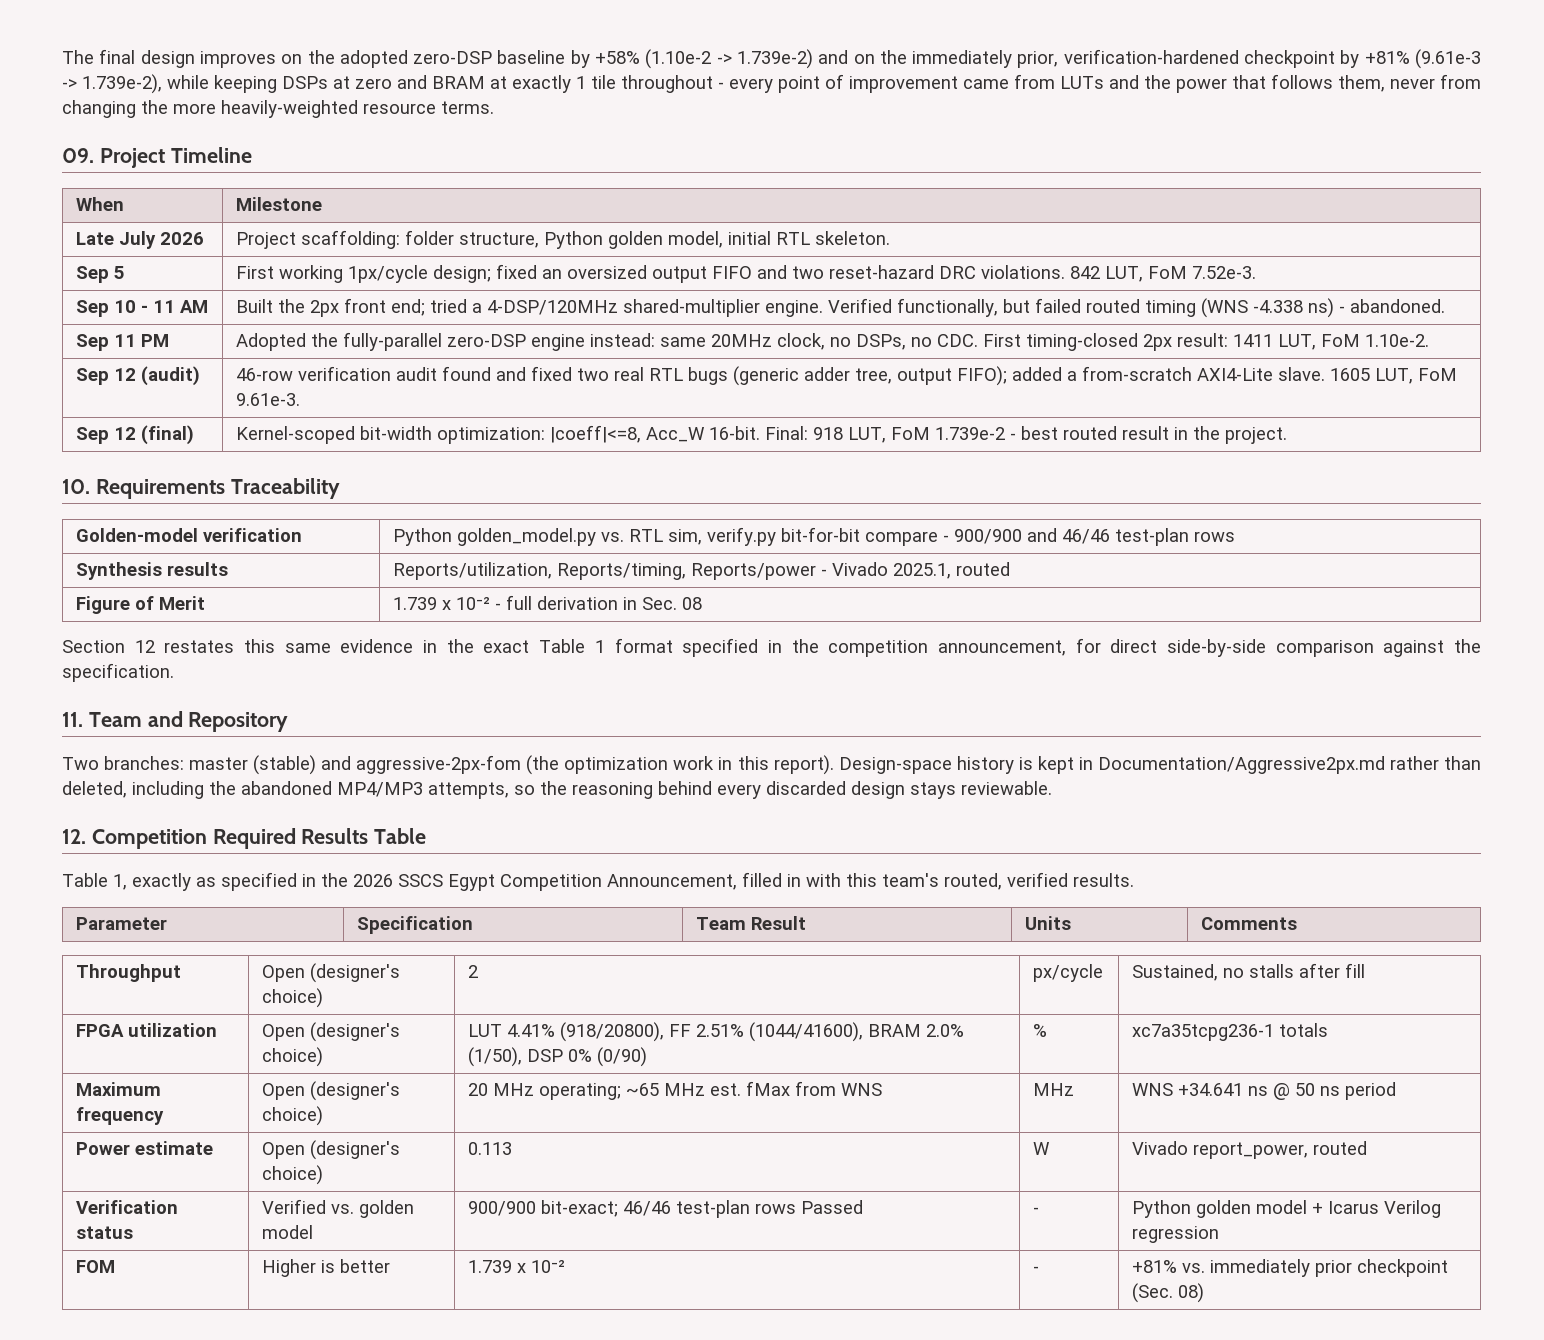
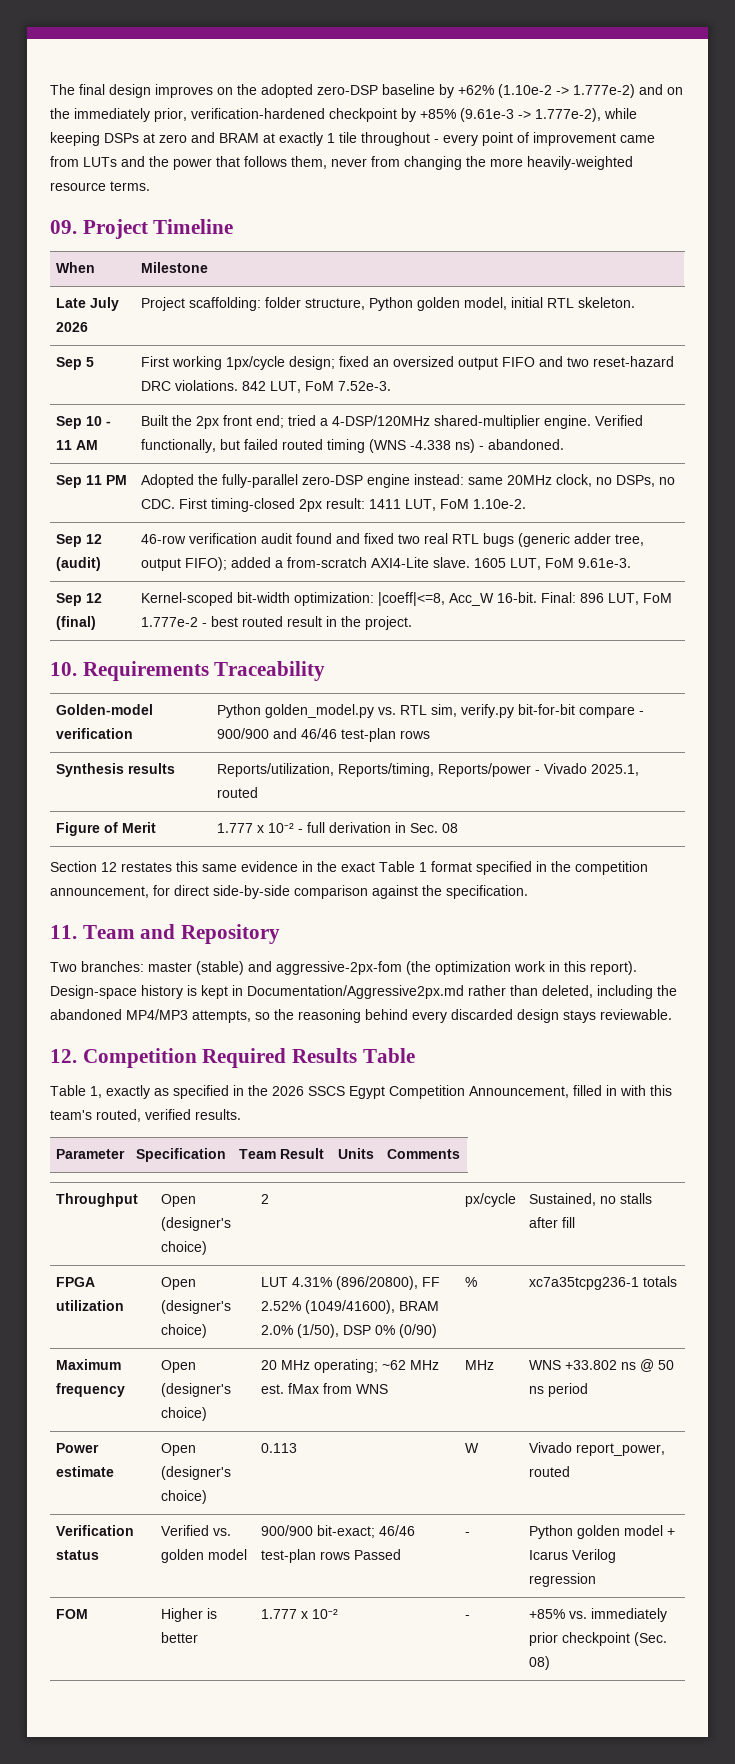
- The final design improves on the adopted zero-DSP baseline by +58% (1.10e-2 -> 1.739e-2) and on the immediately prior, verification-hardened checkpoint by +81% (9.61e-3 -> 1.739e-2), while keeping DSPs at zero and BRAM at exactly 1 tile throughout - every point of improvement came from LUTs and the power that follows them, never from changing the more heavily-weighted resource terms.
+ The final design improves on the adopted zero-DSP baseline by +62% (1.10e-2 -> 1.777e-2) and on the immediately prior, verification-hardened checkpoint by +85% (9.61e-3 -> 1.777e-2), while keeping DSPs at zero and BRAM at exactly 1 tile throughout - every point of improvement came from LUTs and the power that follows them, never from changing the more heavily-weighted resource terms.
- Sep 12 (final) | Kernel-scoped bit-width optimization: |coeff|<=8, Acc_W 16-bit. Final: 918 LUT, FoM 1.739e-2 - best routed result in the project.
+ Sep 12 (final) | Kernel-scoped bit-width optimization: |coeff|<=8, Acc_W 16-bit. Final: 896 LUT, FoM 1.777e-2 - best routed result in the project.
- Figure of Merit | 1.739 x 10⁻² - full derivation in Sec. 08
+ Figure of Merit | 1.777 x 10⁻² - full derivation in Sec. 08
- FPGA utilization | Open (designer's choice) | LUT 4.41% (918/20800), FF 2.51% (1044/41600), BRAM 2.0% (1/50), DSP 0% (0/90) | % | xc7a35tcpg236-1 totals
+ FPGA utilization | Open (designer's choice) | LUT 4.31% (896/20800), FF 2.52% (1049/41600), BRAM 2.0% (1/50), DSP 0% (0/90) | % | xc7a35tcpg236-1 totals
- Maximum frequency | Open (designer's choice) | 20 MHz operating; ~65 MHz est. fMax from WNS | MHz | WNS +34.641 ns @ 50 ns period
+ Maximum frequency | Open (designer's choice) | 20 MHz operating; ~62 MHz est. fMax from WNS | MHz | WNS +33.802 ns @ 50 ns period
- FOM | Higher is better | 1.739 x 10⁻² | - | +81% vs. immediately prior checkpoint (Sec. 08)
+ FOM | Higher is better | 1.777 x 10⁻² | - | +85% vs. immediately prior checkpoint (Sec. 08)

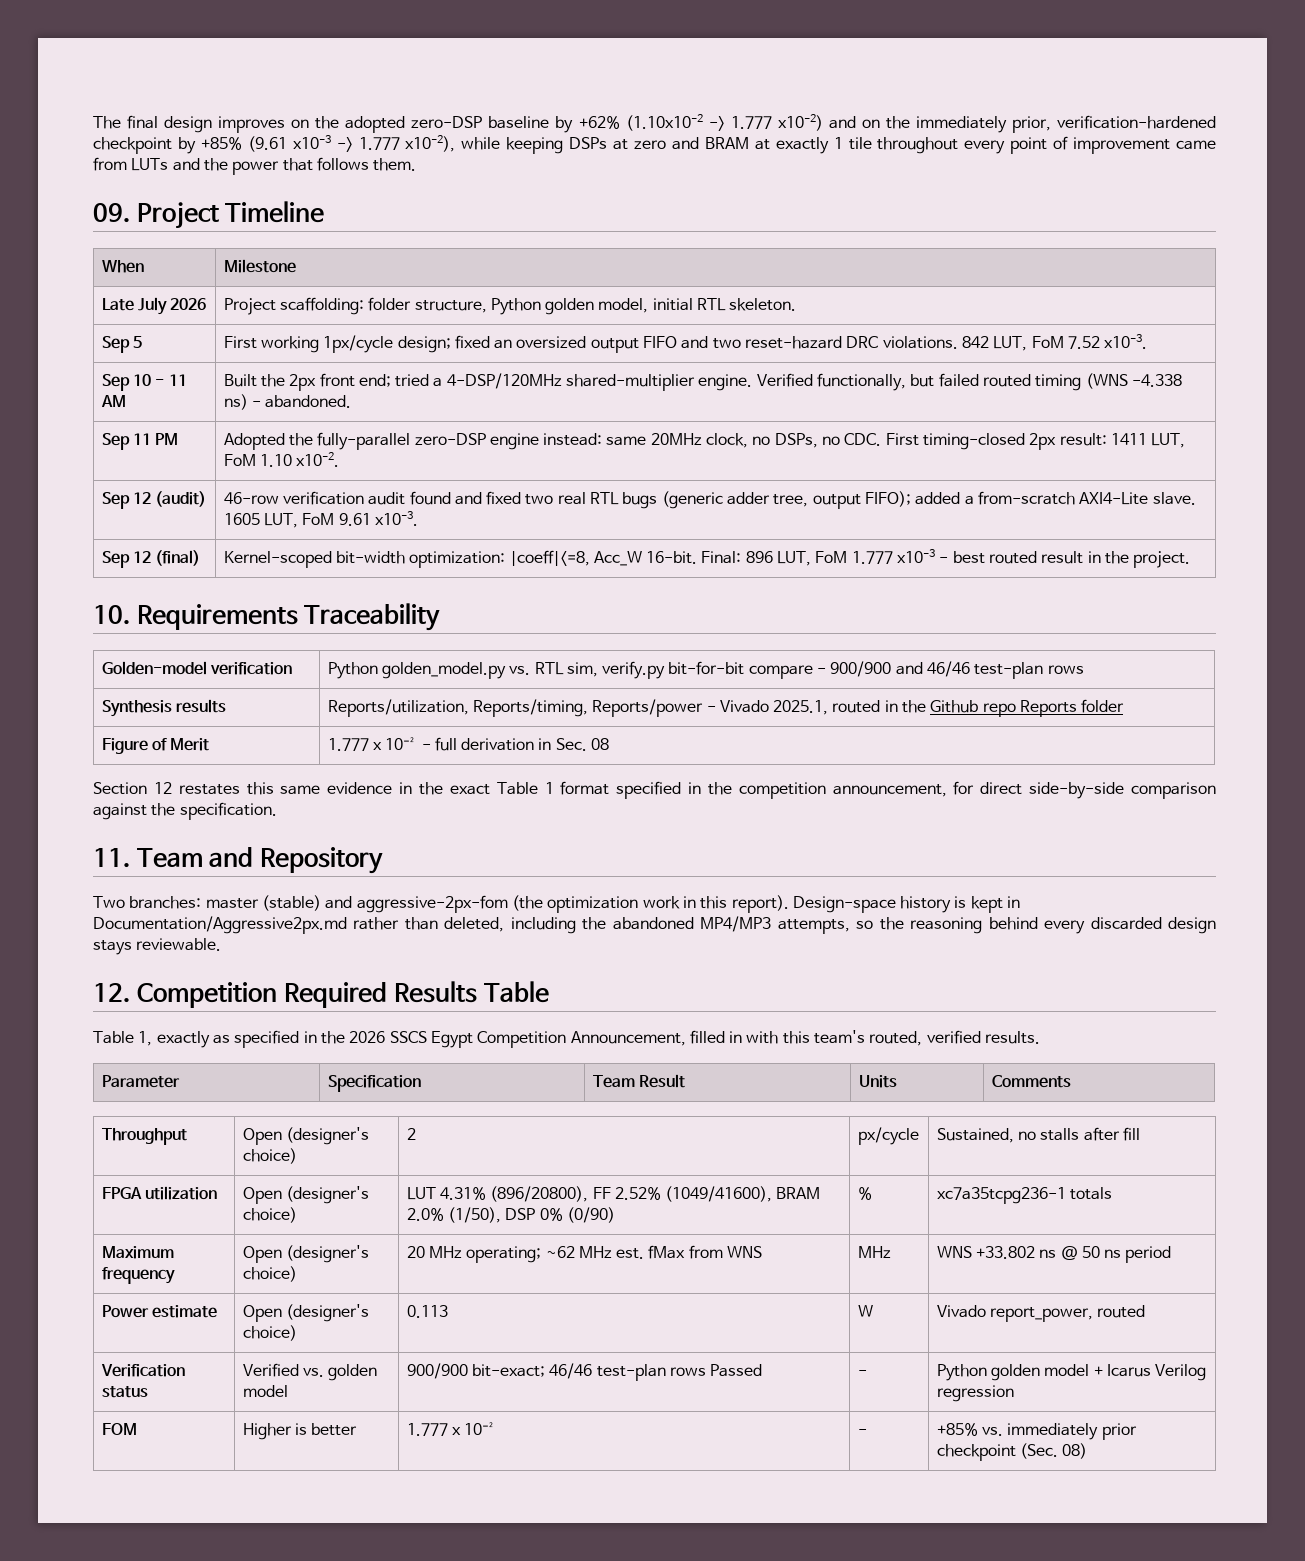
- The final design improves on the adopted zero-DSP baseline by +62% (1.10e-2 -> 1.777e-2) and on the immediately prior, verification-hardened checkpoint by +85% (9.61e-3 -> 1.777e-2), while keeping DSPs at zero and BRAM at exactly 1 tile throughout - every point of improvement came from LUTs and the power that follows them, never from changing the more heavily-weighted resource terms.
+ The final design improves on the adopted zero-DSP baseline by +62% (1.10x10-2 -> 1.777 x10-2) and on the immediately prior, verification-hardened checkpoint by +85% (9.61 x10-3 -> 1.777 x10-2), while keeping DSPs at zero and BRAM at exactly 1 tile throughout every point of improvement came from LUTs and the power that follows them.
- Sep 5 | First working 1px/cycle design; fixed an oversized output FIFO and two reset-hazard DRC violations. 842 LUT, FoM 7.52e-3.
+ Sep 5 | First working 1px/cycle design; fixed an oversized output FIFO and two reset-hazard DRC violations. 842 LUT, FoM 7.52 x10-3.
- Sep 11 PM | Adopted the fully-parallel zero-DSP engine instead: same 20MHz clock, no DSPs, no CDC. First timing-closed 2px result: 1411 LUT, FoM 1.10e-2.
+ Sep 11 PM | Adopted the fully-parallel zero-DSP engine instead: same 20MHz clock, no DSPs, no CDC. First timing-closed 2px result: 1411 LUT, FoM 1.10 x10-2.
- Sep 12 (audit) | 46-row verification audit found and fixed two real RTL bugs (generic adder tree, output FIFO); added a from-scratch AXI4-Lite slave. 1605 LUT, FoM 9.61e-3.
+ Sep 12 (audit) | 46-row verification audit found and fixed two real RTL bugs (generic adder tree, output FIFO); added a from-scratch AXI4-Lite slave. 1605 LUT, FoM 9.61 x10-3.
- Sep 12 (final) | Kernel-scoped bit-width optimization: |coeff|<=8, Acc_W 16-bit. Final: 896 LUT, FoM 1.777e-2 - best routed result in the project.
+ Sep 12 (final) | Kernel-scoped bit-width optimization: |coeff|<=8, Acc_W 16-bit. Final: 896 LUT, FoM 1.777 x10-3 - best routed result in the project.
- Synthesis results | Reports/utilization, Reports/timing, Reports/power - Vivado 2025.1, routed
+ Synthesis results | Reports/utilization, Reports/timing, Reports/power - Vivado 2025.1, routed in the Github repo Reports folder

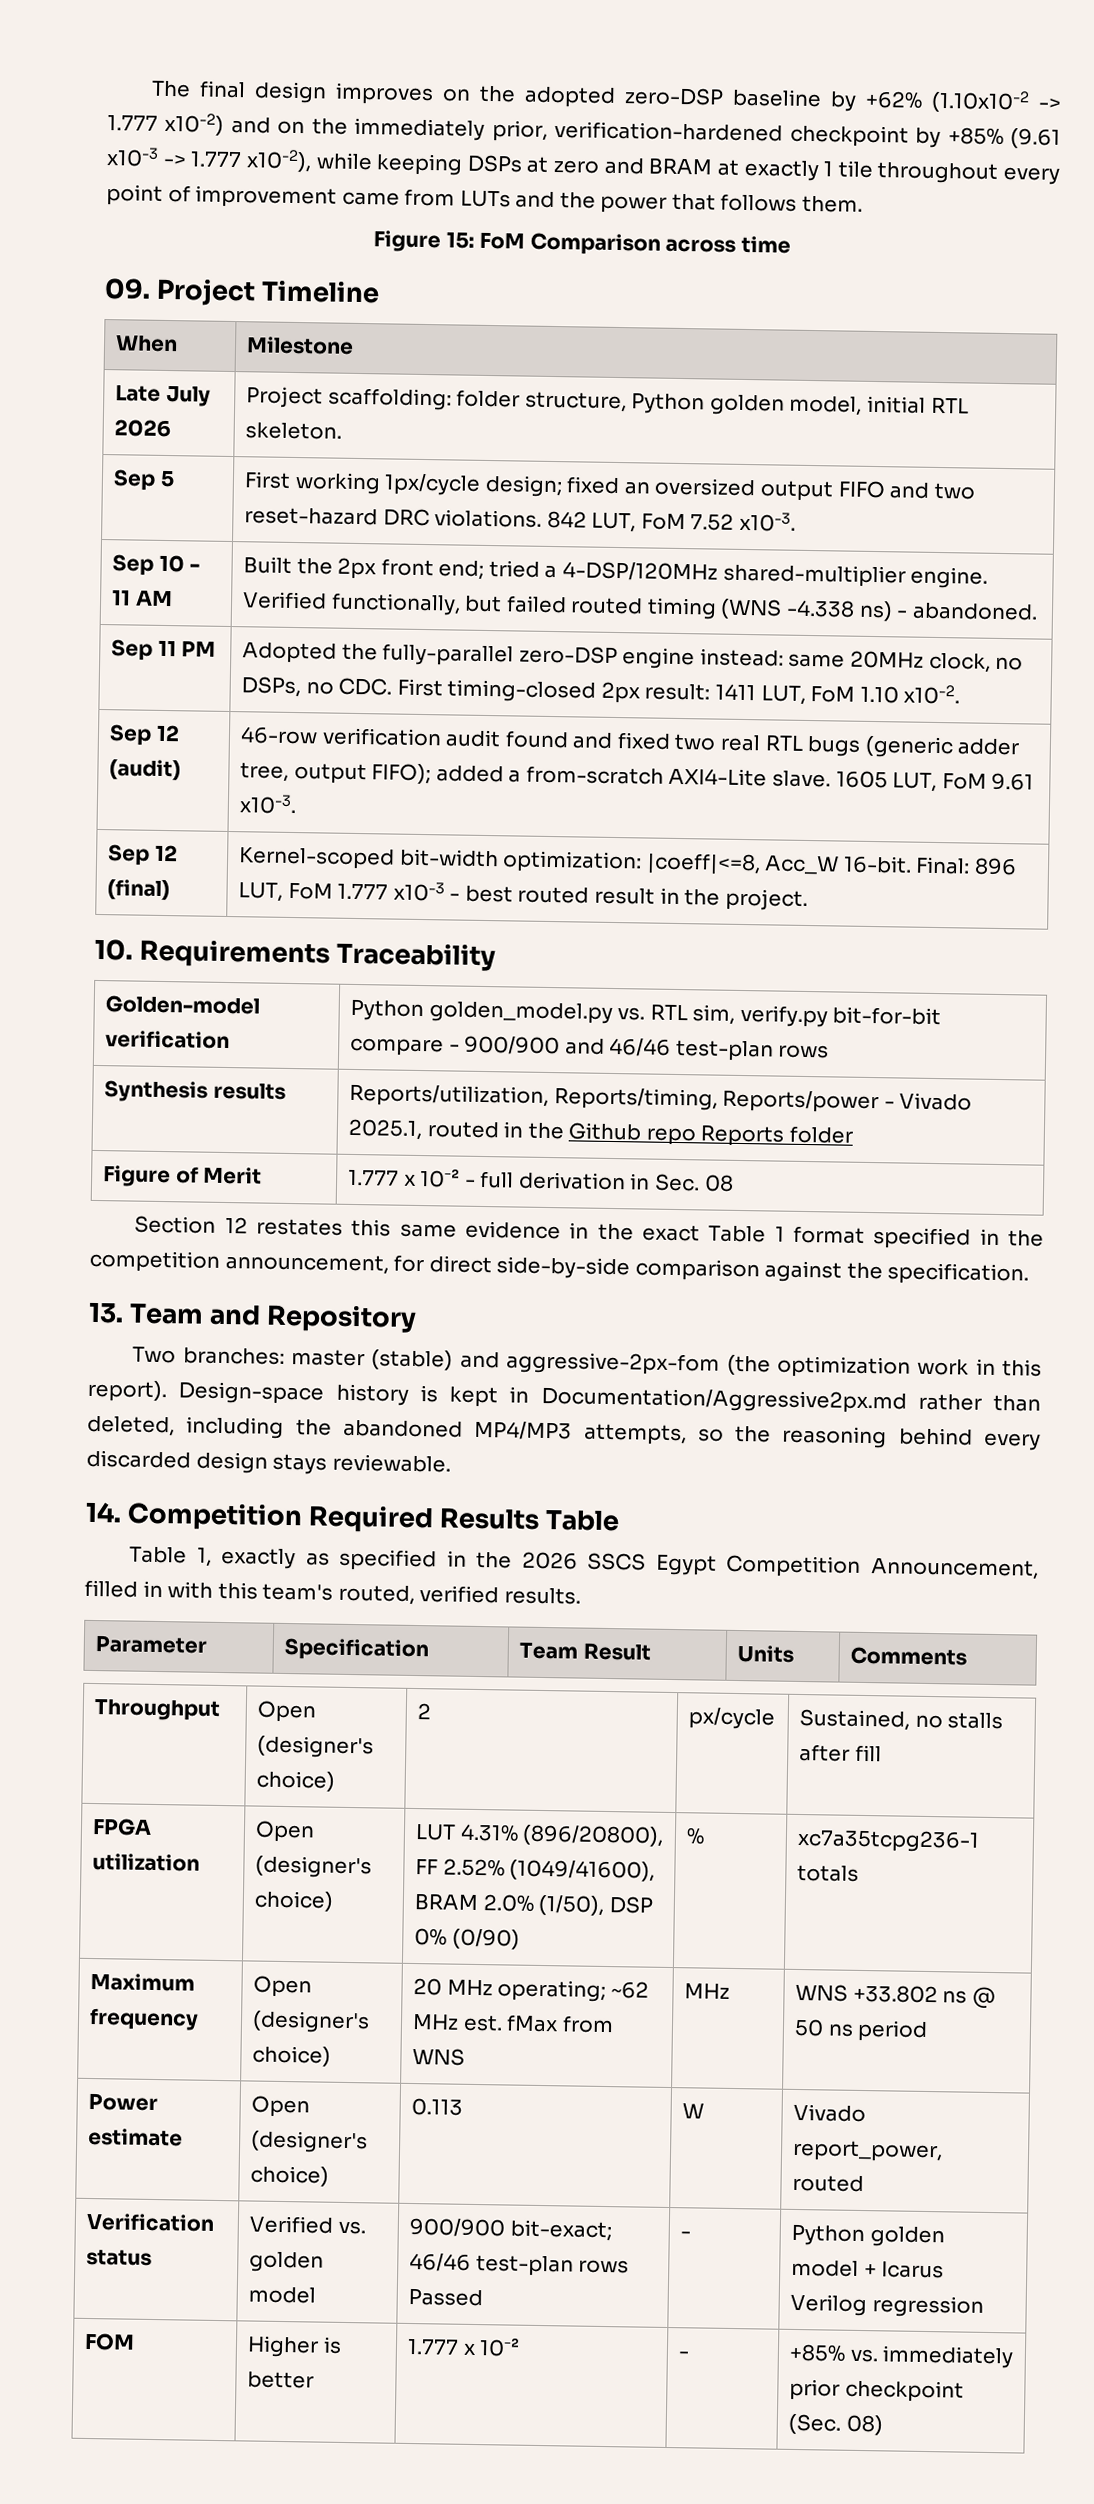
+ Figure 15: FoM Comparison across time
- 11. Team and Repository
+ 13. Team and Repository
- 12. Competition Required Results Table
+ 14. Competition Required Results Table

